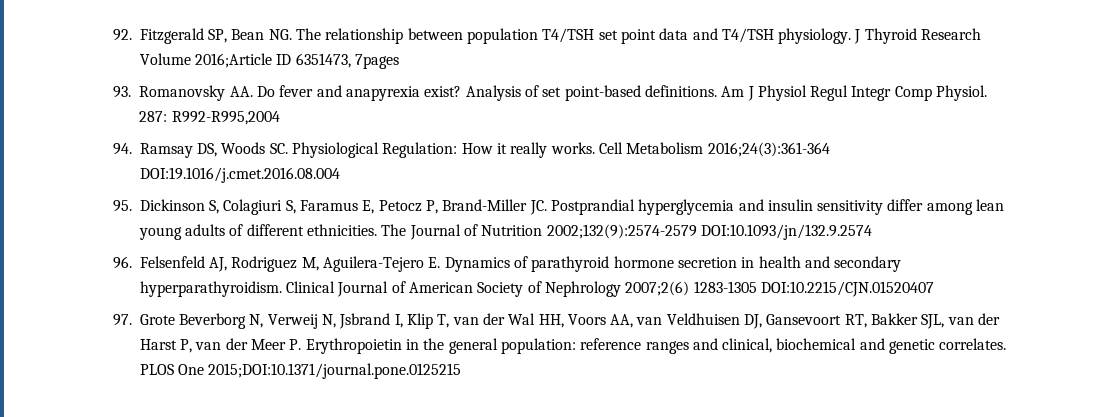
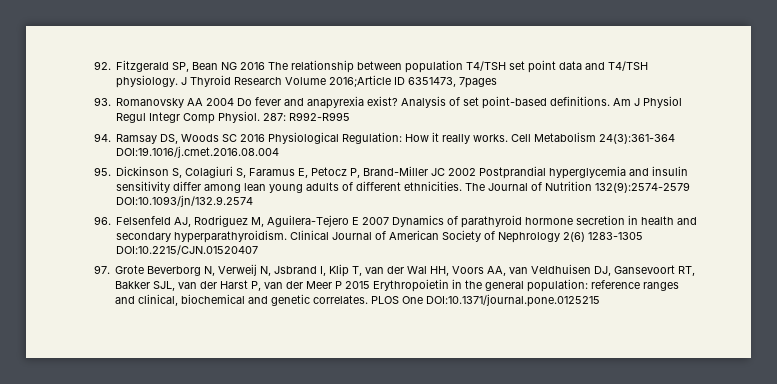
- 92. Fitzgerald SP, Bean NG. The relationship between population T4/TSH set point data and T4/TSH physiology.
+ 92. Fitzgerald SP, Bean NG 2016 The relationship between population T4/TSH set point data and T4/TSH physiology.
- 93. Romanovsky AA. Do fever and anapyrexia exist?
+ 93. Romanovsky AA 2004 Do fever and anapyrexia exist?
- 287: R992-R995,2004
+ 287: R992-R995
- 94. Ramsay DS, Woods SC. Physiological Regulation: How it really works.
+ 94. Ramsay DS, Woods SC 2016 Physiological Regulation: How it really works.
- Cell Metabolism 2016;24(3):361-364 DOI:19.1016/j.cmet.2016.08.004
+ Cell Metabolism 24(3):361-364 DOI:19.1016/j.cmet.2016.08.004
- 95. Dickinson S, Colagiuri S, Faramus E, Petocz P, Brand-Miller JC. Postprandial hyperglycemia and insulin sensitivity differ among lean young adults of different ethnicities.
+ 95. Dickinson S, Colagiuri S, Faramus E, Petocz P, Brand-Miller JC 2002 Postprandial hyperglycemia and insulin sensitivity differ among lean young adults of different ethnicities.
- The Journal of Nutrition 2002;132(9):2574-2579 DOI:10.1093/jn/132.9.2574
+ The Journal of Nutrition 132(9):2574-2579 DOI:10.1093/jn/132.9.2574
- 96. Felsenfeld AJ, Rodriguez M, Aguilera-Tejero E. Dynamics of parathyroid hormone secretion in health and secondary hyperparathyroidism.
+ 96. Felsenfeld AJ, Rodriguez M, Aguilera-Tejero E 2007 Dynamics of parathyroid hormone secretion in health and secondary hyperparathyroidism.
- Clinical Journal of American Society of Nephrology 2007;2(6) 1283-1305 DOI:10.2215/CJN.01520407
+ Clinical Journal of American Society of Nephrology 2(6) 1283-1305 DOI:10.2215/CJN.01520407
- 97. Grote Beverborg N, Verweij N, Jsbrand I, Klip T, van der Wal HH, Voors AA, van Veldhuisen DJ, Gansevoort RT, Bakker SJL, van der Harst P, van der Meer P. Erythropoietin in the general population: reference ranges and clinical, biochemical and genetic correlates.
+ 97. Grote Beverborg N, Verweij N, Jsbrand I, Klip T, van der Wal HH, Voors AA, van Veldhuisen DJ, Gansevoort RT, Bakker SJL, van der Harst P, van der Meer P 2015 Erythropoietin in the general population: reference ranges and clinical, biochemical and genetic correlates.
- PLOS One 2015;DOI:10.1371/journal.pone.0125215
+ PLOS One DOI:10.1371/journal.pone.0125215

